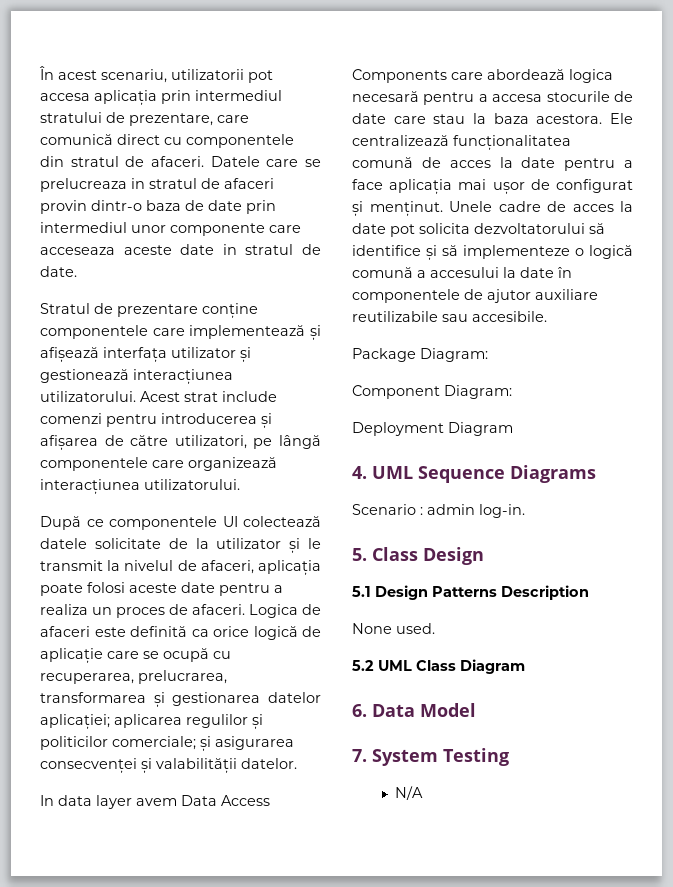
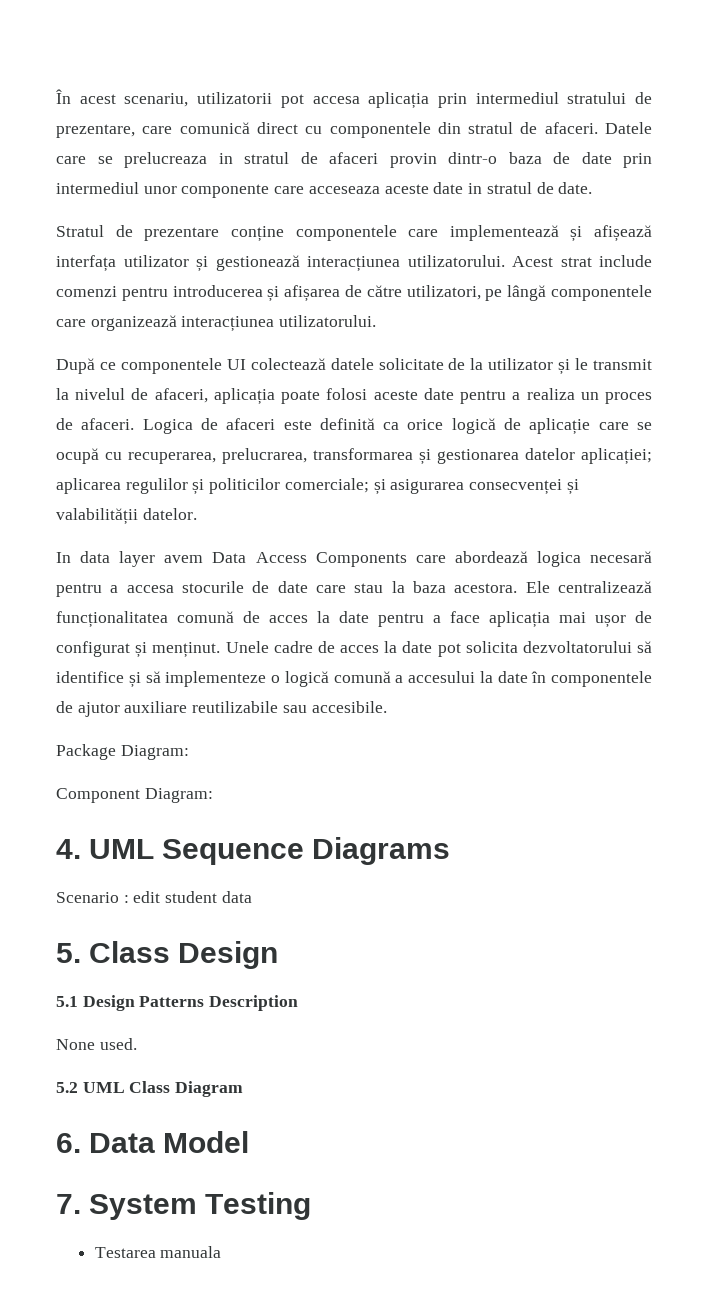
- Deployment Diagram
- Scenario : admin log-in.
+ Scenario : edit student data
- N/A
+ Testarea manuala

